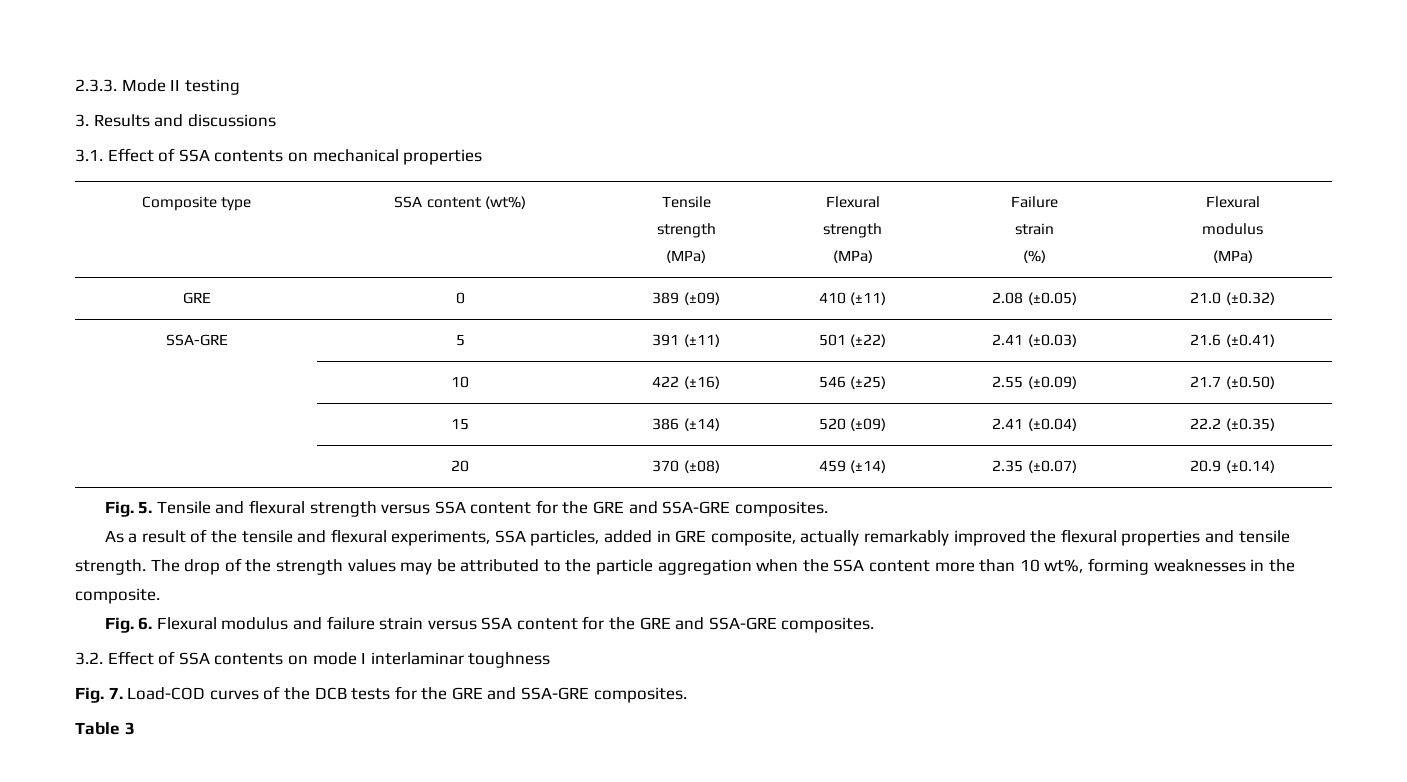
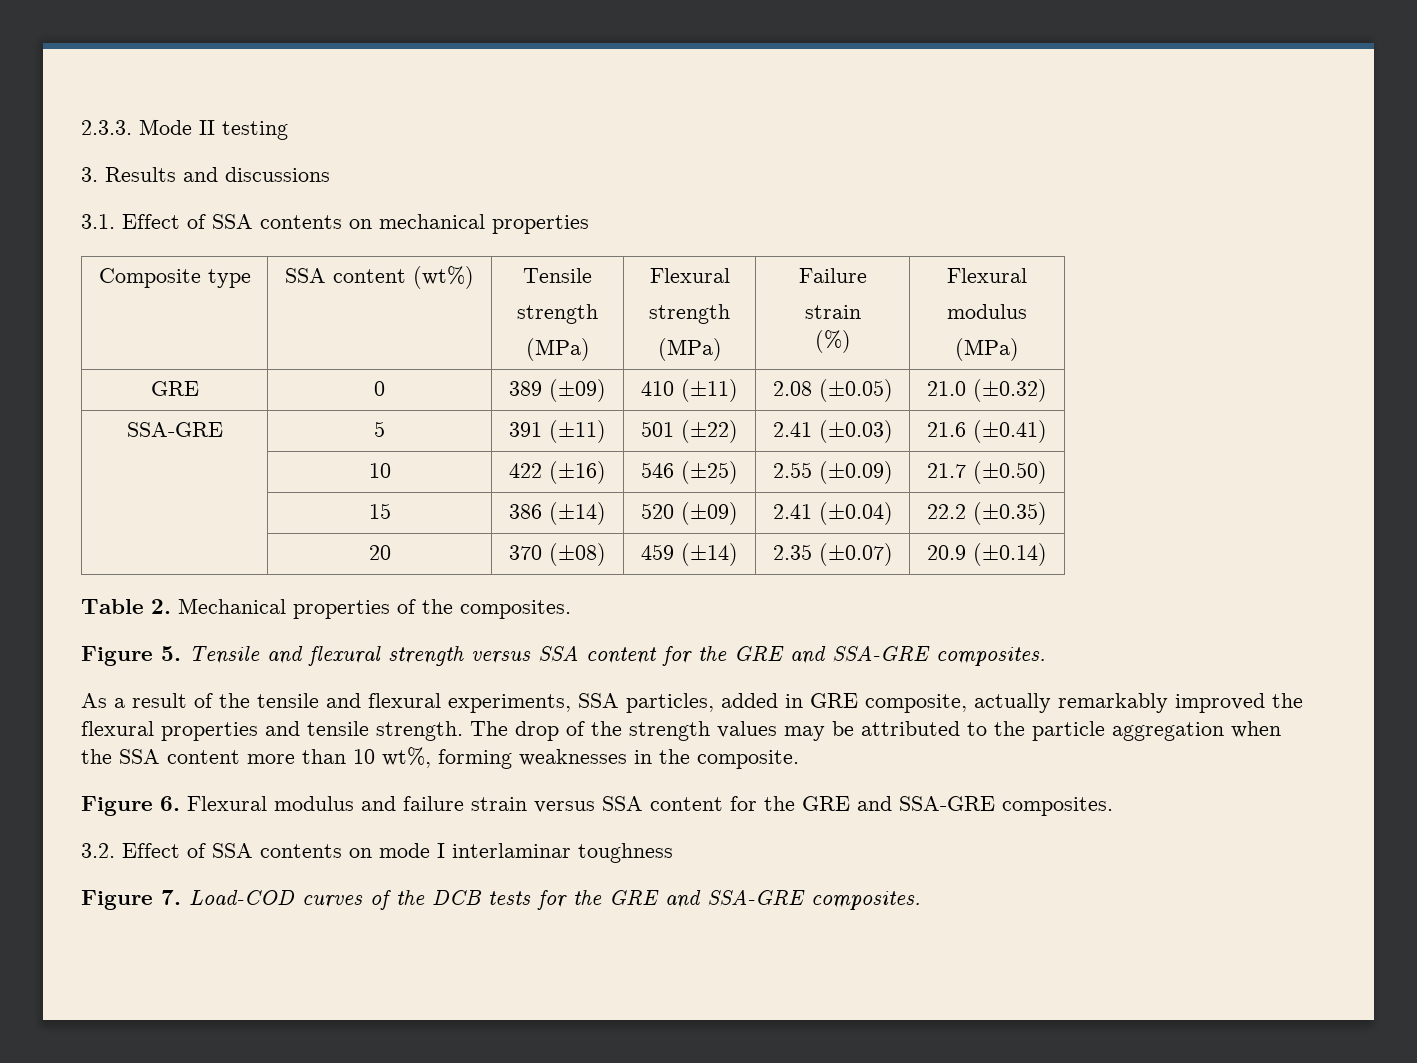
- Fig. 5. Tensile and flexural strength versus SSA content for the GRE and SSA-GRE composites.
+ Table 2. Mechanical properties of the composites.
+ Figure 5. Tensile and flexural strength versus SSA content for the GRE and SSA-GRE composites.
- Fig. 6. Flexural modulus and failure strain versus SSA content for the GRE and SSA-GRE composites.
+ Figure 6. Flexural modulus and failure strain versus SSA content for the GRE and SSA-GRE composites.
- Fig. 7. Load-COD curves of the DCB tests for the GRE and SSA-GRE composites.
+ Figure 7. Load-COD curves of the DCB tests for the GRE and SSA-GRE composites.
- Table 3

